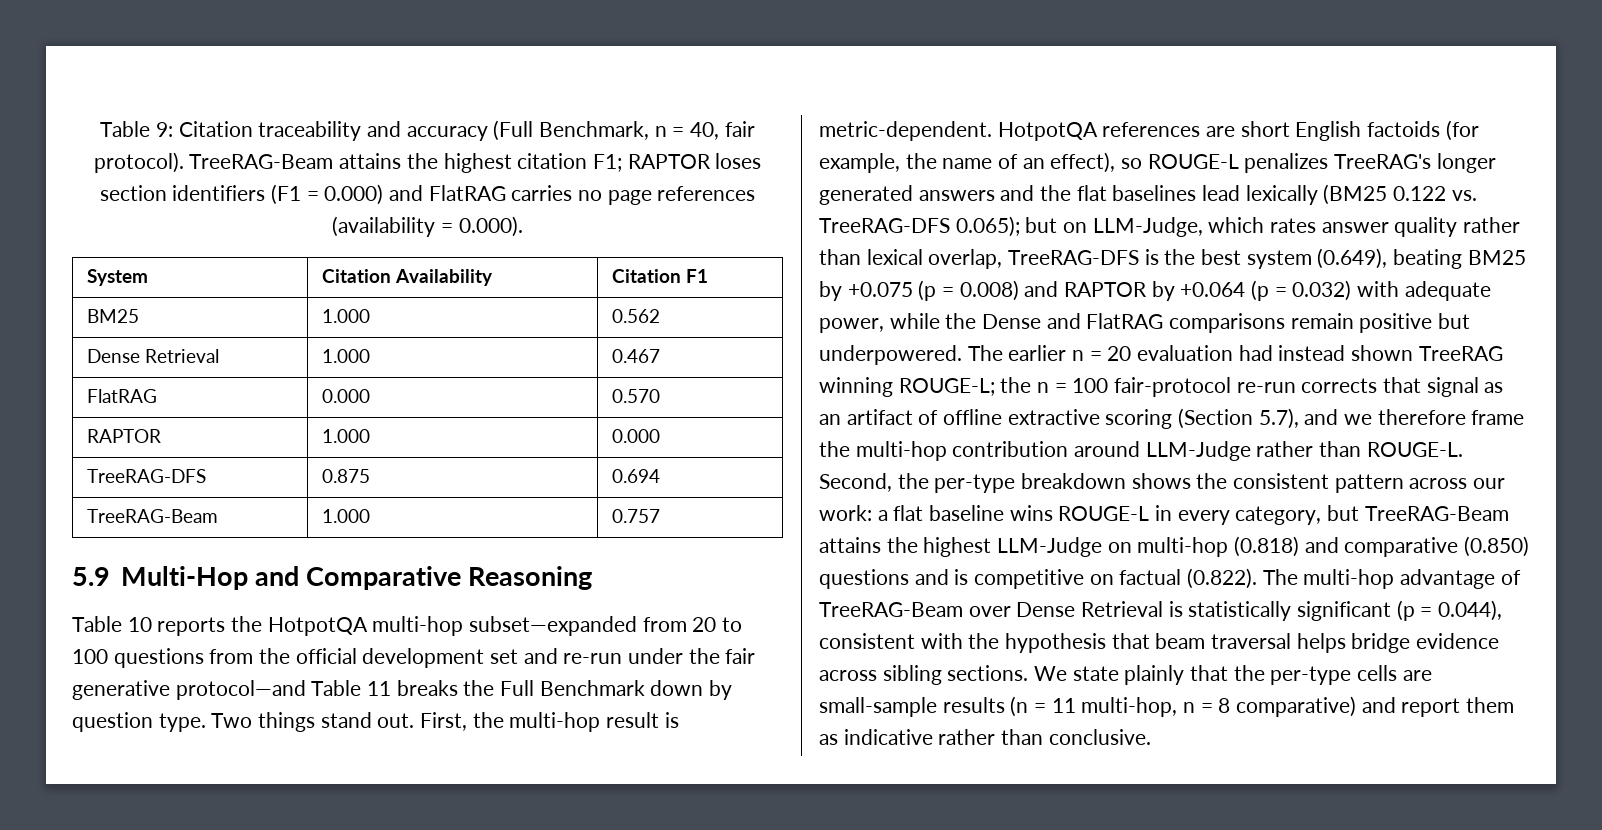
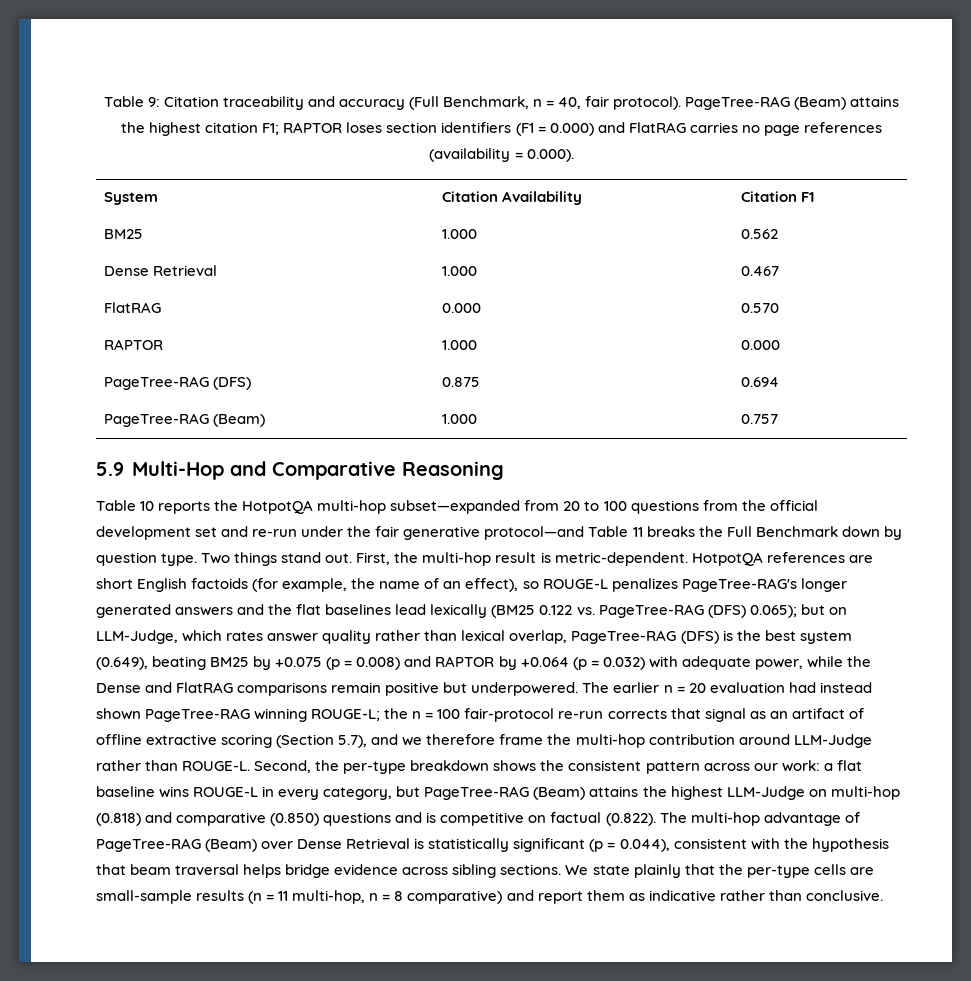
- TreeRAG-Beam attains the highest citation F1; RAPTOR loses section identifiers (F1 = 0.000) and FlatRAG carries no page references (availability = 0.000).
+ PageTree-RAG (Beam) attains the highest citation F1; RAPTOR loses section identifiers (F1 = 0.000) and FlatRAG carries no page references (availability = 0.000).
- TreeRAG-DFS | 0.875 | 0.694
+ PageTree-RAG (DFS) | 0.875 | 0.694
- TreeRAG-Beam | 1.000 | 0.757
+ PageTree-RAG (Beam) | 1.000 | 0.757
- HotpotQA references are short English factoids (for example, the name of an effect), so ROUGE-L penalizes TreeRAG's longer generated answers and the flat baselines lead lexically (BM25 0.122 vs. TreeRAG-DFS 0.065);
+ HotpotQA references are short English factoids (for example, the name of an effect), so ROUGE-L penalizes PageTree-RAG's longer generated answers and the flat baselines lead lexically (BM25 0.122 vs. PageTree-RAG (DFS) 0.065);
- but on LLM-Judge, which rates answer quality rather than lexical overlap, TreeRAG-DFS is the best system (0.649), beating BM25 by +0.075 (p = 0.008) and RAPTOR by +0.064 (p = 0.032) with adequate power, while the Dense and FlatRAG comparisons remain positive but underpowered.
+ but on LLM-Judge, which rates answer quality rather than lexical overlap, PageTree-RAG (DFS) is the best system (0.649), beating BM25 by +0.075 (p = 0.008) and RAPTOR by +0.064 (p = 0.032) with adequate power, while the Dense and FlatRAG comparisons remain positive but underpowered.
- The earlier n = 20 evaluation had instead shown TreeRAG winning ROUGE-L; the n = 100 fair-protocol re-run corrects that signal as an artifact of offline extractive scoring (Section 5.7), and we therefore frame the multi-hop contribution around LLM-Judge rather than ROUGE-L.
+ The earlier n = 20 evaluation had instead shown PageTree-RAG winning ROUGE-L; the n = 100 fair-protocol re-run corrects that signal as an artifact of offline extractive scoring (Section 5.7), and we therefore frame the multi-hop contribution around LLM-Judge rather than ROUGE-L.
- a flat baseline wins ROUGE-L in every category, but TreeRAG-Beam attains the highest LLM-Judge on multi-hop (0.818) and comparative (0.850) questions and is competitive on factual (0.822). The multi-hop advantage of TreeRAG-Beam over Dense Retrieval is statistically significant (p = 0.044), consistent with the hypothesis that beam traversal helps bridge evidence across sibling sections.
+ a flat baseline wins ROUGE-L in every category, but PageTree-RAG (Beam) attains the highest LLM-Judge on multi-hop (0.818) and comparative (0.850) questions and is competitive on factual (0.822). The multi-hop advantage of PageTree-RAG (Beam) over Dense Retrieval is statistically significant (p = 0.044), consistent with the hypothesis that beam traversal helps bridge evidence across sibling sections.

